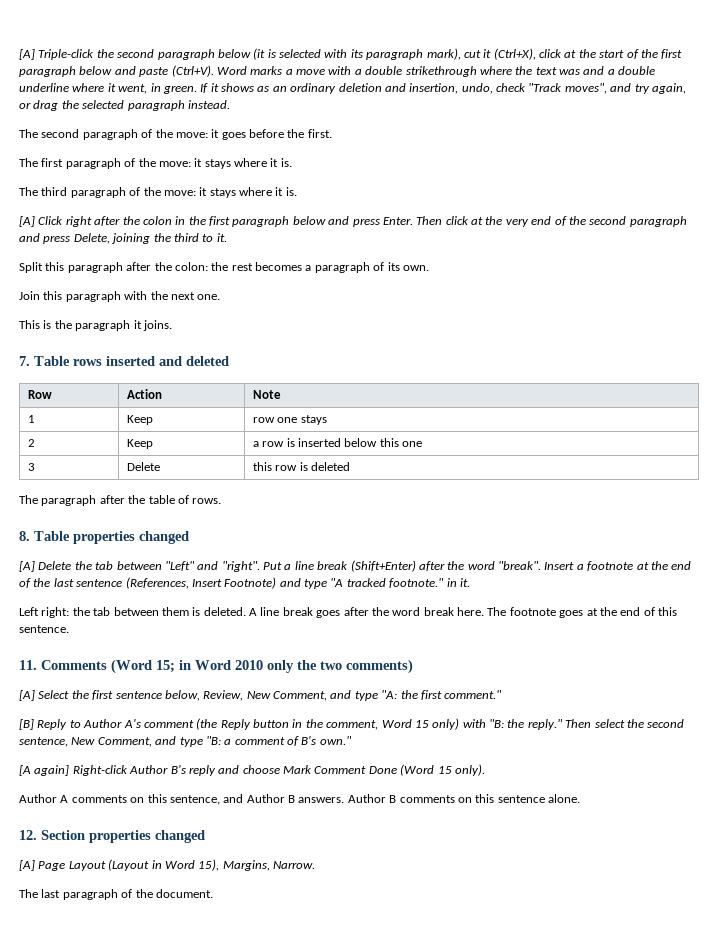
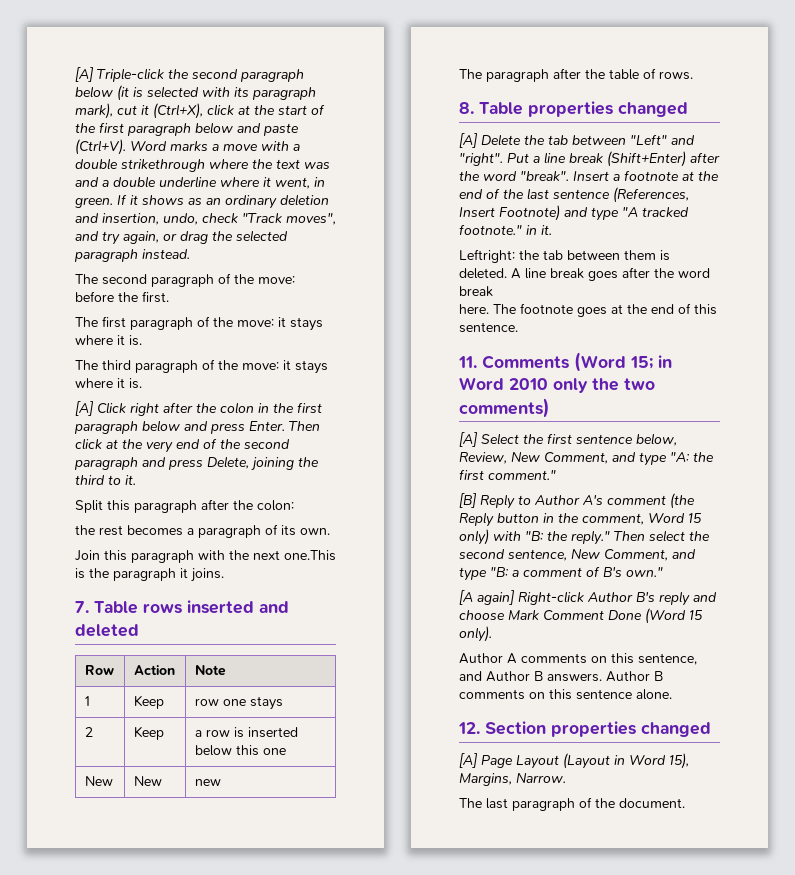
- The second paragraph of the move: it goes before the first.
+ The second paragraph of the move: before the first.
- Split this paragraph after the colon: the rest becomes a paragraph of its own.
+ Split this paragraph after the colon:
+ the rest becomes a paragraph of its own.
- Join this paragraph with the next one.
- This is the paragraph it joins.
+ Join this paragraph with the next one.This is the paragraph it joins.
- 3 | Delete | this row is deleted
+ New | New | new
- Left right: the tab between them is deleted.
+ Leftright: the tab between them is deleted.
- A line break goes after the word break here.
+ A line break goes after the word break
+ here.

